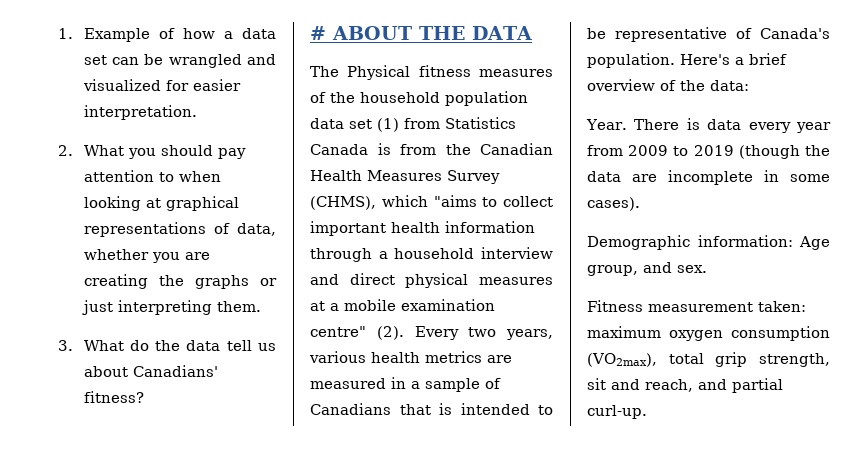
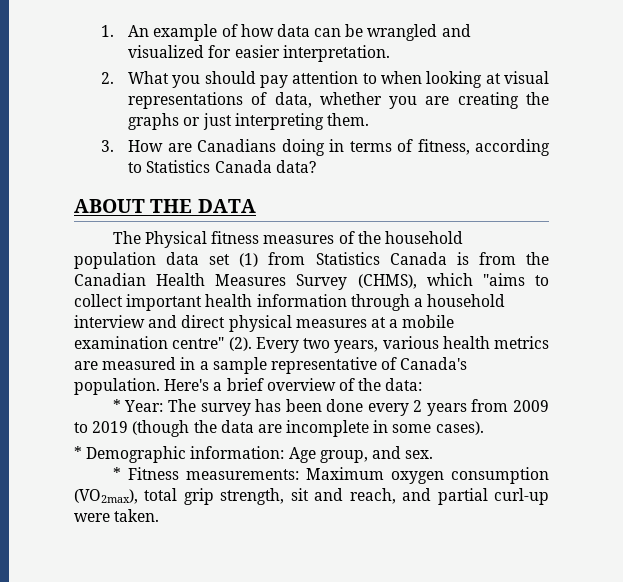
- 1. Example of how a data set can be wrangled and visualized for easier interpretation.
+ 1. An example of how data can be wrangled and visualized for easier interpretation.
- 2. What you should pay attention to when looking at graphical representations of data, whether you are creating the graphs or just interpreting them.
+ 2. What you should pay attention to when looking at visual representations of data, whether you are creating the graphs or just interpreting them.
- 3. What do the data tell us about Canadians' fitness?
- # ABOUT THE DATA
+ 3. How are Canadians doing in terms of fitness, according to Statistics Canada data?
+ ABOUT THE DATA
- Every two years, various health metrics are measured in a sample of Canadians that is intended to be representative of Canada's population.
+ Every two years, various health metrics are measured in a sample representative of Canada's population.
- Year. There is data every year from 2009 to 2019 (though the data are incomplete in some cases).
+ * Year: The survey has been done every 2 years from 2009 to 2019 (though the data are incomplete in some cases).
- Demographic information: Age group, and sex.
+ * Demographic information: Age group, and sex.
- Fitness measurement taken: maximum oxygen consumption (VO2max), total grip strength, sit and reach, and partial curl-up.
+ * Fitness measurements: Maximum oxygen consumption (VO2max), total grip strength, sit and reach, and partial curl-up were taken.

